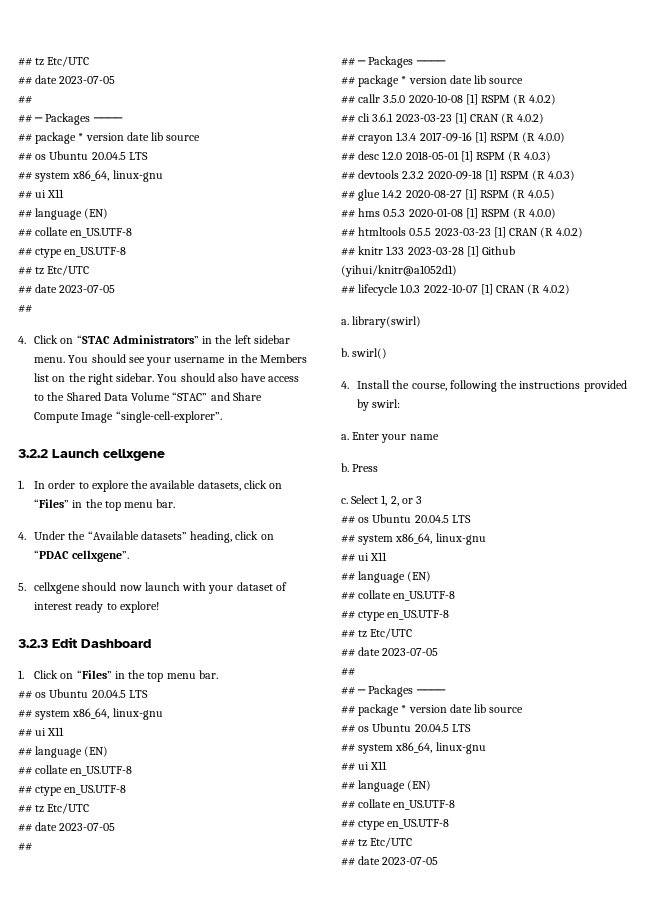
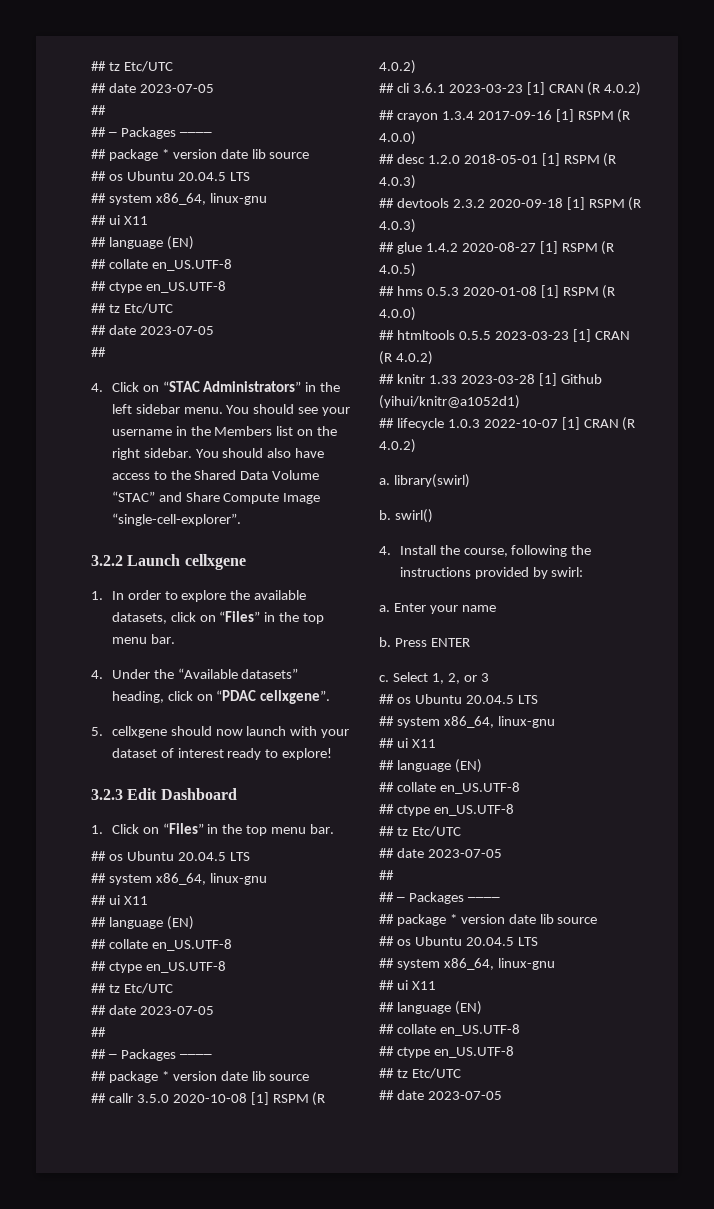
- Press
+ Press ENTER

